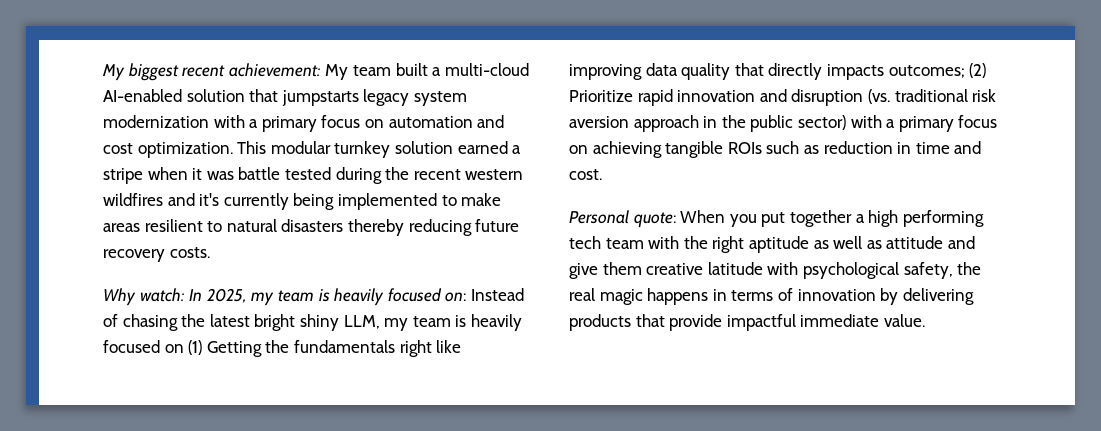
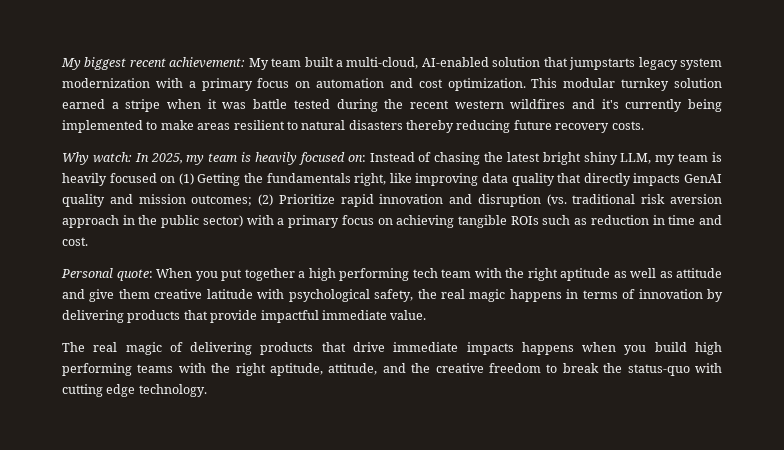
- My biggest recent achievement: My team built a multi-cloud AI-enabled solution that jumpstarts legacy system modernization with a primary focus on automation and cost optimization.
+ My biggest recent achievement: My team built a multi-cloud, AI-enabled solution that jumpstarts legacy system modernization with a primary focus on automation and cost optimization.
- Instead of chasing the latest bright shiny LLM, my team is heavily focused on (1) Getting the fundamentals right like improving data quality that directly impacts outcomes;
+ Instead of chasing the latest bright shiny LLM, my team is heavily focused on (1) Getting the fundamentals right, like improving data quality that directly impacts GenAI quality and mission outcomes;
+ The real magic of delivering products that drive immediate impacts happens when you build high performing teams with the right aptitude, attitude, and the creative freedom to break the status-quo with cutting edge technology.

